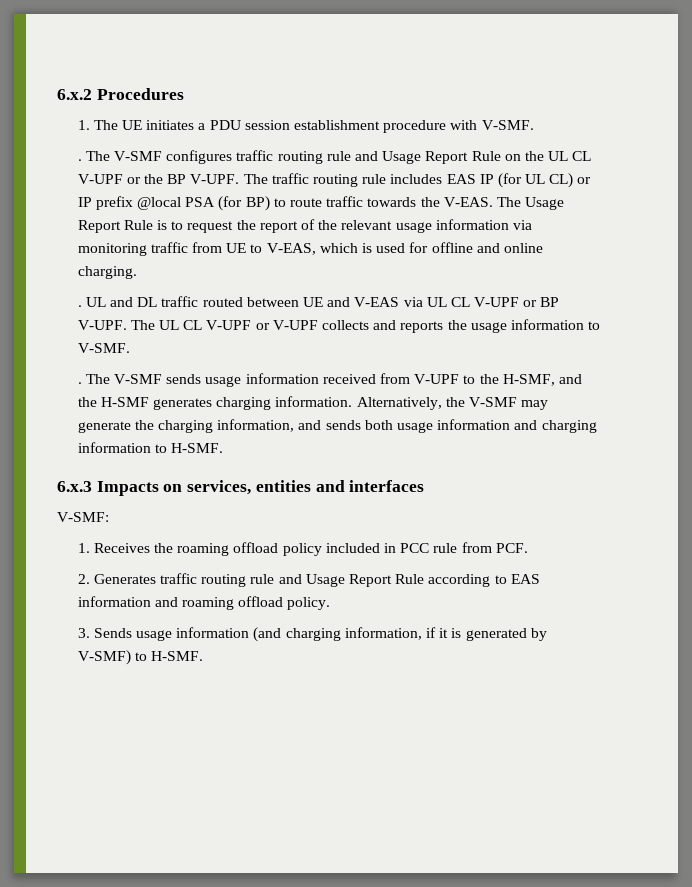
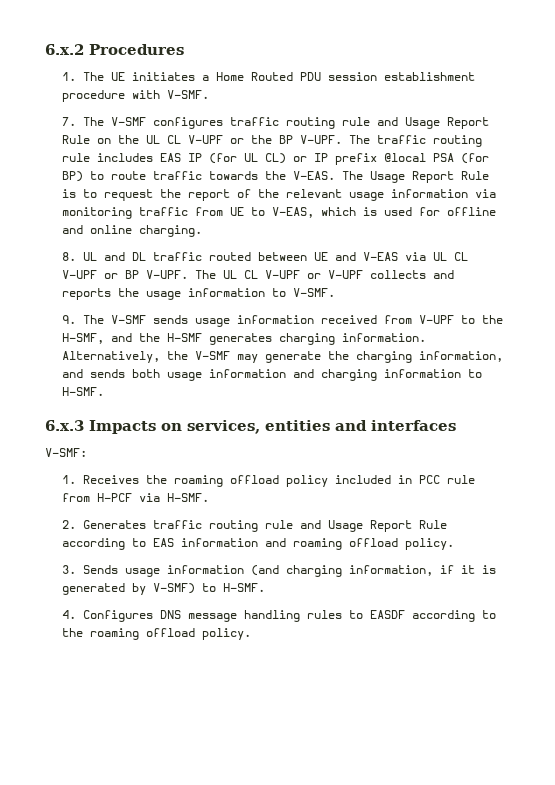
- 1. The UE initiates a PDU session establishment procedure with V-SMF.
+ 1. The UE initiates a Home Routed PDU session establishment procedure with V-SMF.
- . The V-SMF configures traffic routing rule and Usage Report Rule on the UL CL V-UPF or the BP V-UPF.
+ 7. The V-SMF configures traffic routing rule and Usage Report Rule on the UL CL V-UPF or the BP V-UPF.
- . UL and DL traffic routed between UE and V-EAS via UL CL V-UPF or BP V-UPF.
+ 8. UL and DL traffic routed between UE and V-EAS via UL CL V-UPF or BP V-UPF.
- . The V-SMF sends usage information received from V-UPF to the H-SMF, and the H-SMF generates charging information.
+ 9. The V-SMF sends usage information received from V-UPF to the H-SMF, and the H-SMF generates charging information.
- 1. Receives the roaming offload policy included in PCC rule from PCF.
+ 1. Receives the roaming offload policy included in PCC rule from H-PCF via H-SMF.
+ 4. Configures DNS message handling rules to EASDF according to the roaming offload policy.

